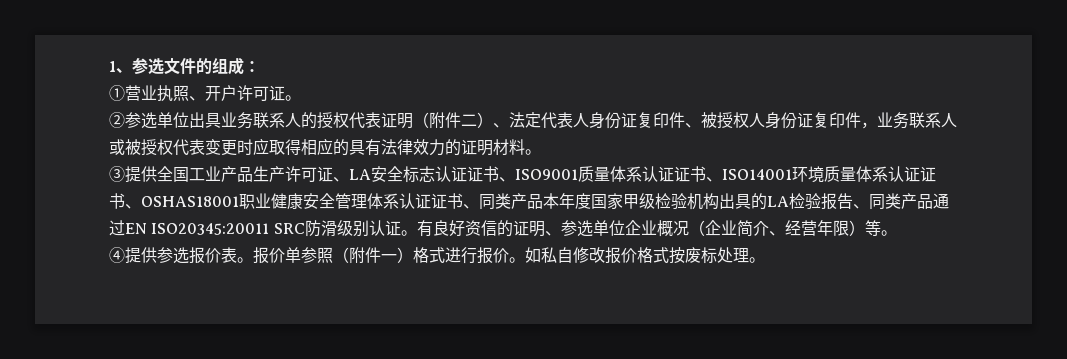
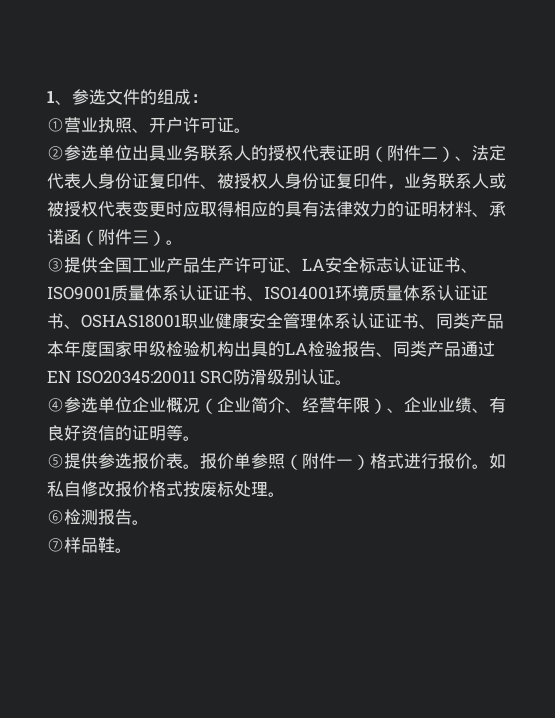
- ②参选单位出具业务联系人的授权代表证明（附件二）、法定代表人身份证复印件、被授权人身份证复印件，业务联系人或被授权代表变更时应取得相应的具有法律效力的证明材料。
+ ②参选单位出具业务联系人的授权代表证明（附件二）、法定代表人身份证复印件、被授权人身份证复印件，业务联系人或被授权代表变更时应取得相应的具有法律效力的证明材料、承诺函（附件三）。
- ③提供全国工业产品生产许可证、LA安全标志认证证书、ISO9001质量体系认证证书、ISO14001环境质量体系认证证书、OSHAS18001职业健康安全管理体系认证证书、同类产品本年度国家甲级检验机构出具的LA检验报告、同类产品通过EN ISO20345:20011 SRC防滑级别认证。有良好资信的证明、参选单位企业概况（企业简介、经营年限）等。
+ ③提供全国工业产品生产许可证、LA安全标志认证证书、ISO9001质量体系认证证书、ISO14001环境质量体系认证证书、OSHAS18001职业健康安全管理体系认证证书、同类产品本年度国家甲级检验机构出具的LA检验报告、同类产品通过EN ISO20345:20011 SRC防滑级别认证。
+ ④参选单位企业概况（企业简介、经营年限）、企业业绩、有良好资信的证明等。
- ④提供参选报价表。
+ ⑤提供参选报价表。
+ ⑥检测报告。
+ ⑦样品鞋。

